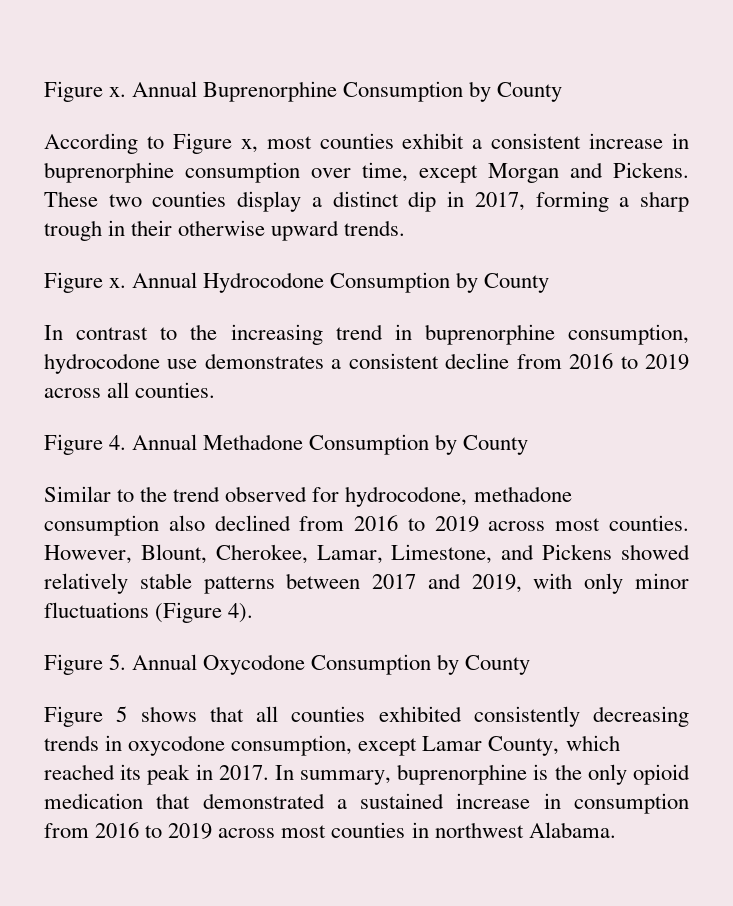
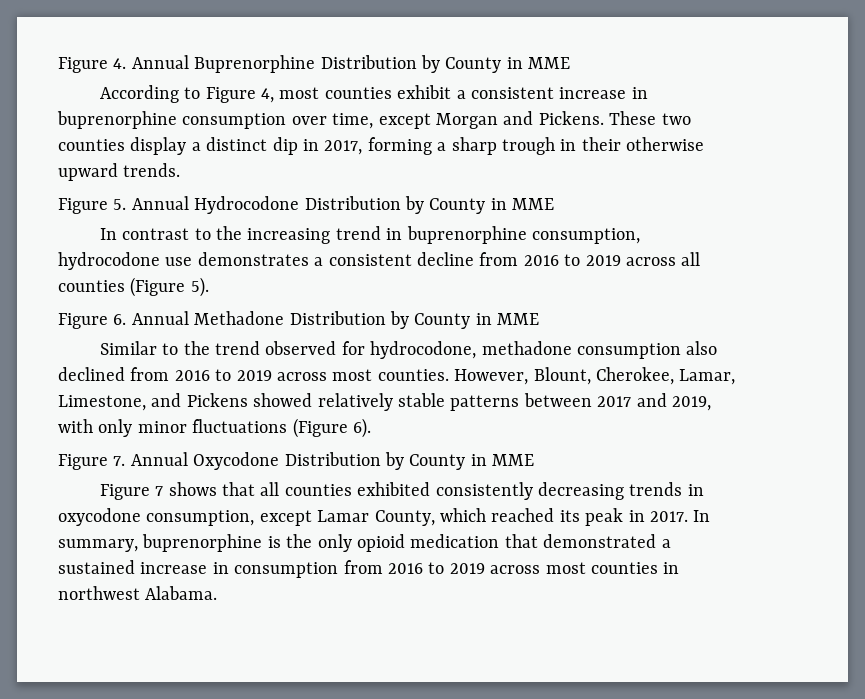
- Figure x. Annual Buprenorphine Consumption by County
+ Figure 4. Annual Buprenorphine Distribution by County in MME
- According to Figure x, most counties exhibit a consistent increase in buprenorphine consumption over time, except Morgan and Pickens.
+ According to Figure 4, most counties exhibit a consistent increase in buprenorphine consumption over time, except Morgan and Pickens.
- Figure x. Annual Hydrocodone Consumption by County
+ Figure 5. Annual Hydrocodone Distribution by County in MME
- In contrast to the increasing trend in buprenorphine consumption, hydrocodone use demonstrates a consistent decline from 2016 to 2019 across all counties.
- Figure 4. Annual Methadone Consumption by County
+ In contrast to the increasing trend in buprenorphine consumption, hydrocodone use demonstrates a consistent decline from 2016 to 2019 across all counties (Figure 5).
+ Figure 6. Annual Methadone Distribution by County in MME
- However, Blount, Cherokee, Lamar, Limestone, and Pickens showed relatively stable patterns between 2017 and 2019, with only minor fluctuations (Figure 4).
- Figure 5. Annual Oxycodone Consumption by County
- Figure 5 shows that all counties exhibited consistently decreasing trends in oxycodone consumption, except Lamar County, which reached its peak in 2017.
+ However, Blount, Cherokee, Lamar, Limestone, and Pickens showed relatively stable patterns between 2017 and 2019, with only minor fluctuations (Figure 6).
+ Figure 7. Annual Oxycodone Distribution by County in MME
+ Figure 7 shows that all counties exhibited consistently decreasing trends in oxycodone consumption, except Lamar County, which reached its peak in 2017.

